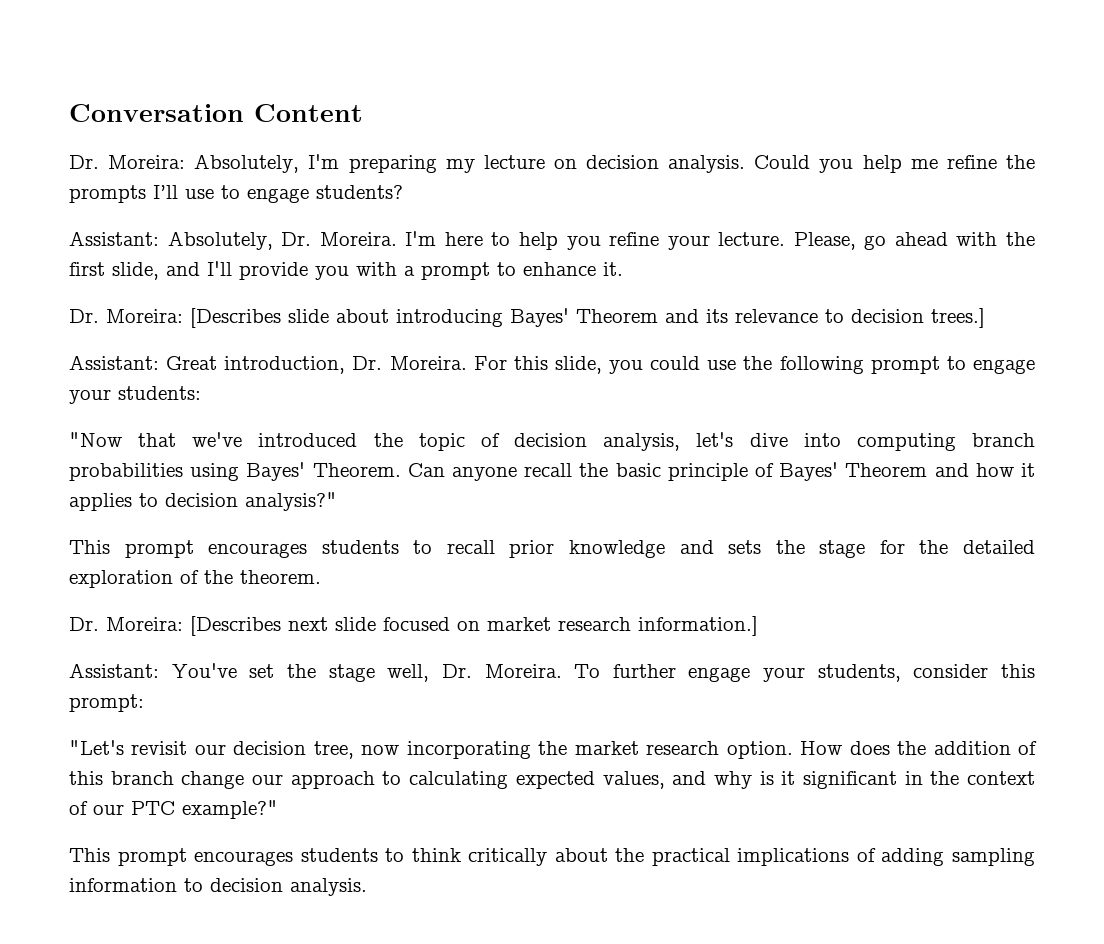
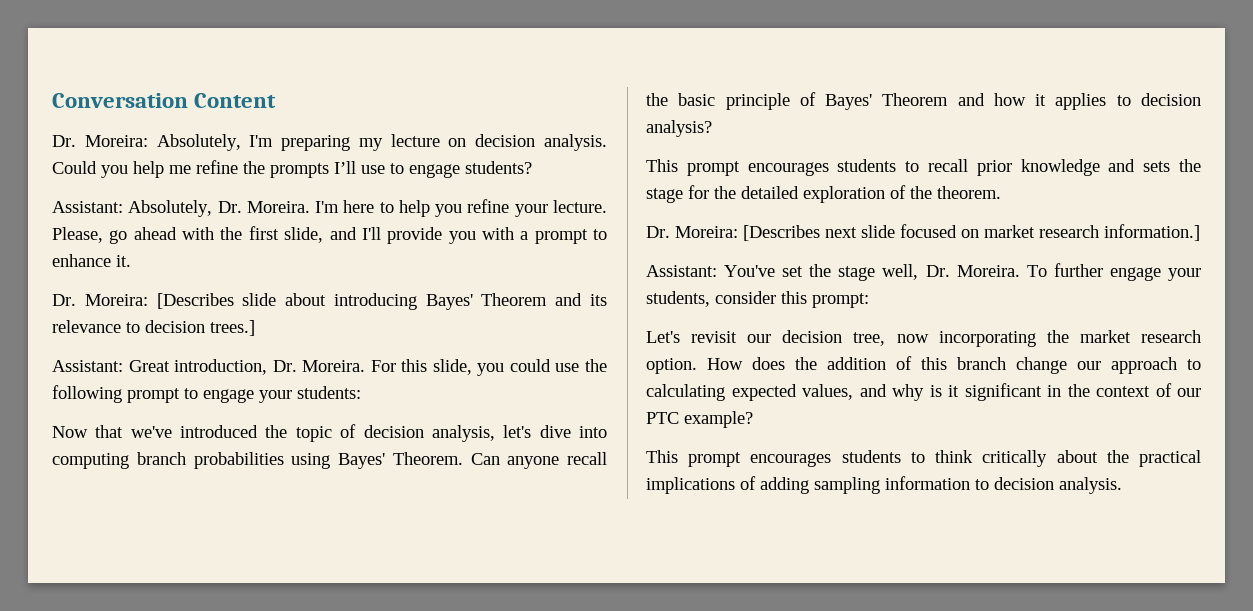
- "Now that we've introduced the topic of decision analysis, let's dive into computing branch probabilities using Bayes' Theorem.
+ Now that we've introduced the topic of decision analysis, let's dive into computing branch probabilities using Bayes' Theorem.
- Can anyone recall the basic principle of Bayes' Theorem and how it applies to decision analysis?"
+ Can anyone recall the basic principle of Bayes' Theorem and how it applies to decision analysis?
- "Let's revisit our decision tree, now incorporating the market research option.
+ Let's revisit our decision tree, now incorporating the market research option.
- How does the addition of this branch change our approach to calculating expected values, and why is it significant in the context of our PTC example?"
+ How does the addition of this branch change our approach to calculating expected values, and why is it significant in the context of our PTC example?

